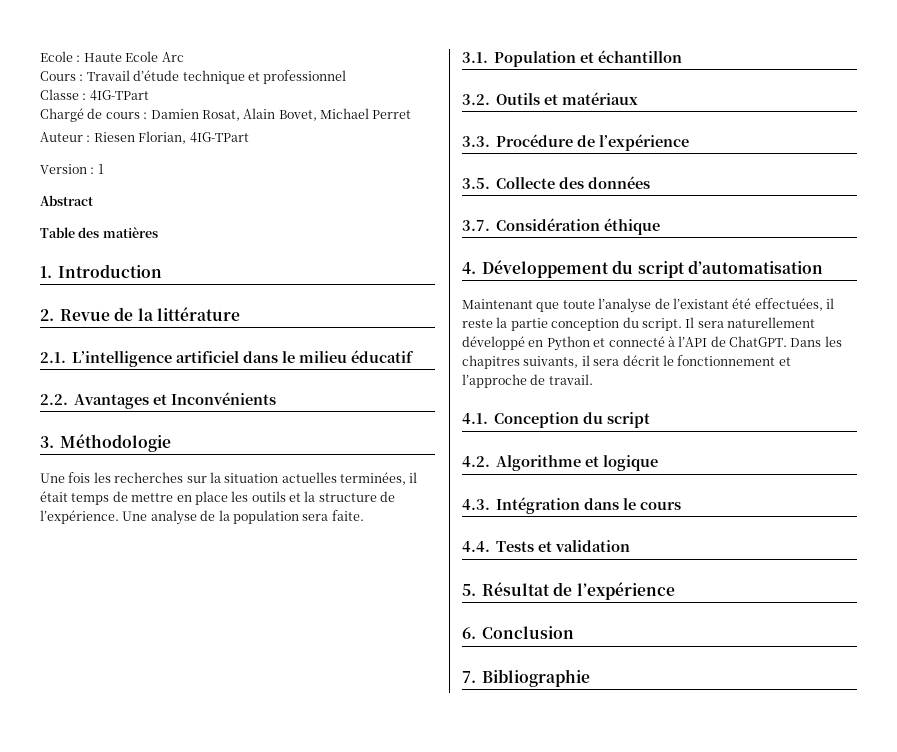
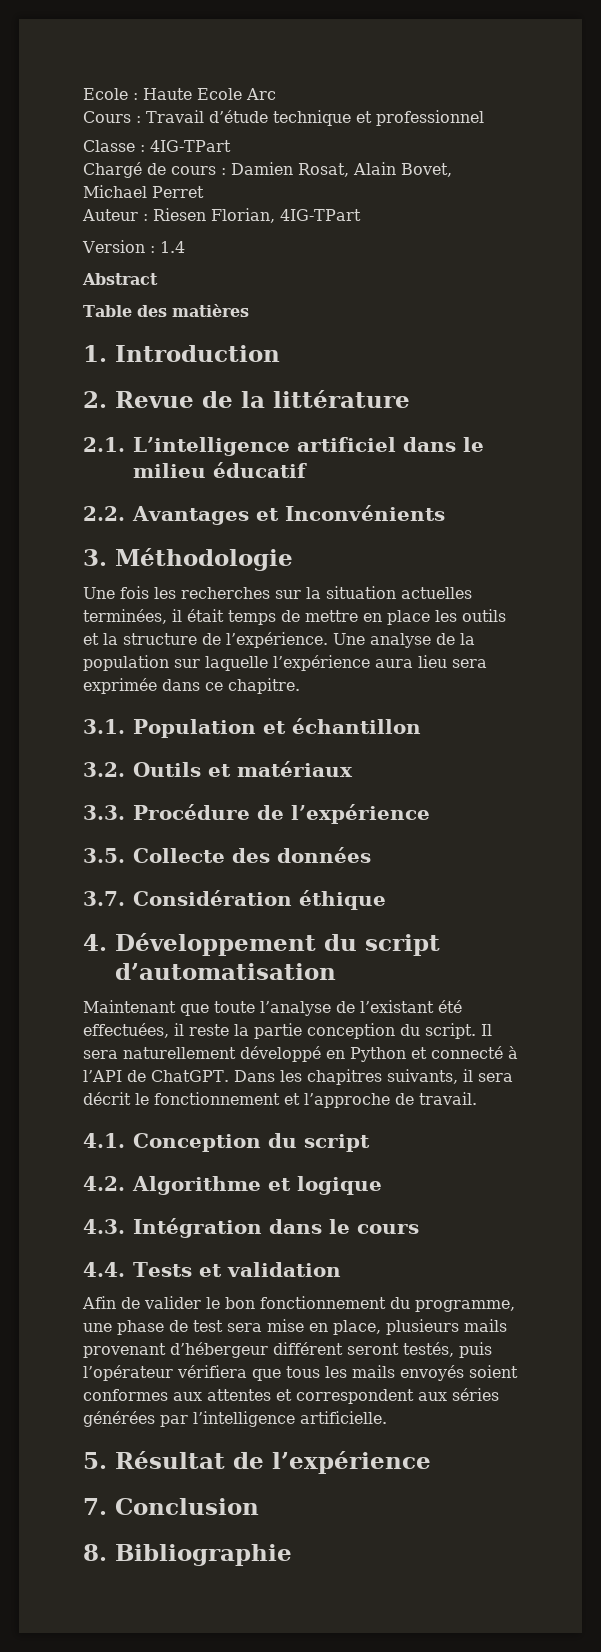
- Version : 1
+ Version : 1.4
- Une analyse de la population sera faite.
+ Une analyse de la population sur laquelle l’expérience aura lieu sera exprimée dans ce chapitre.
+ Afin de valider le bon fonctionnement du programme, une phase de test sera mise en place, plusieurs mails provenant d’hébergeur différent seront testés, puis l’opérateur vérifiera que tous les mails envoyés soient conformes aux attentes et correspondent aux séries générées par l’intelligence artificielle.
- 6. Conclusion
+ 7. Conclusion
- 7. Bibliographie
+ 8. Bibliographie

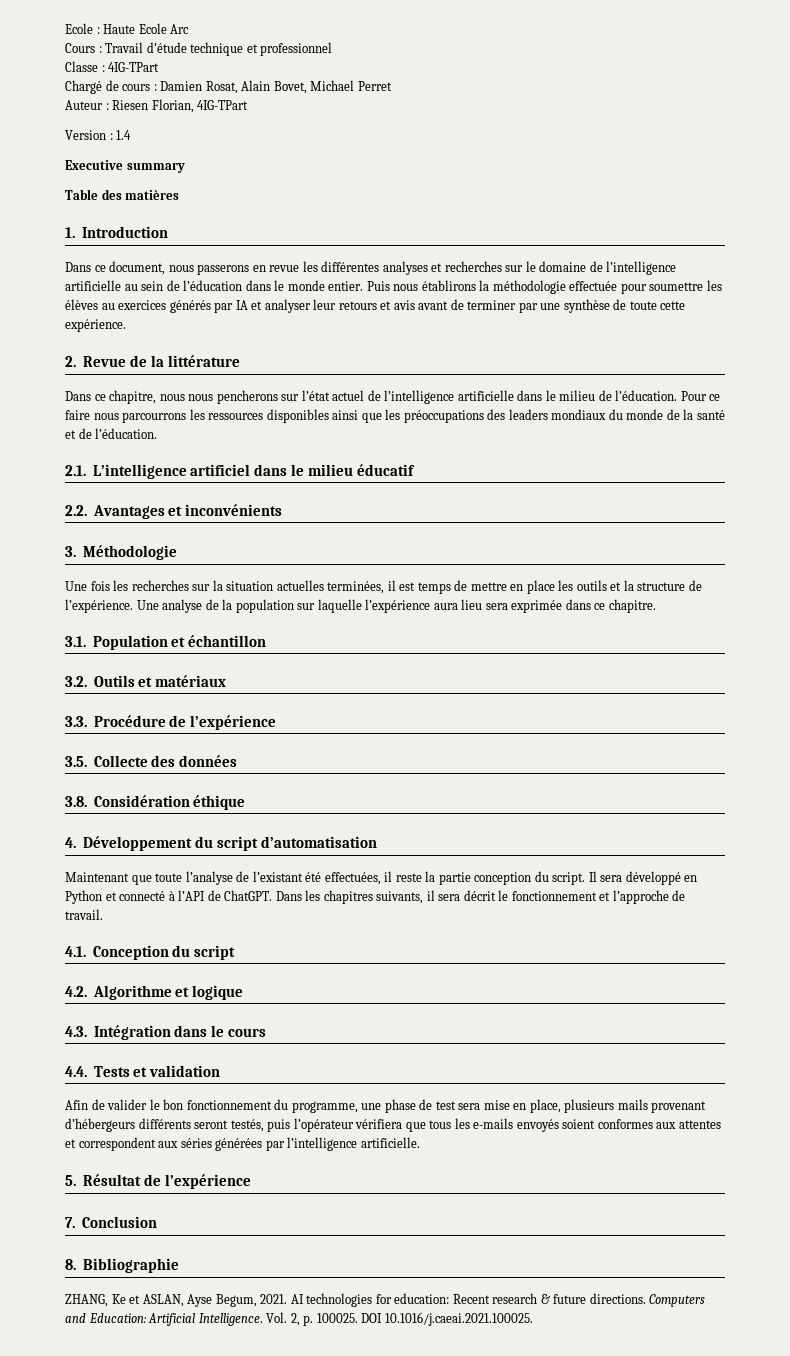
- Abstract
+ Executive summary
+ Dans ce document, nous passerons en revue les différentes analyses et recherches sur le domaine de l’intelligence artificielle au sein de l’éducation dans le monde entier. Puis nous établirons la méthodologie effectuée pour soumettre les élèves au exercices générés par IA et analyser leur retours et avis avant de terminer par une synthèse de toute cette expérience.
+ Dans ce chapitre, nous nous pencherons sur l’état actuel de l’intelligence artificielle dans le milieu de l’éducation. Pour ce faire nous parcourrons les ressources disponibles ainsi que les préoccupations des leaders mondiaux du monde de la santé et de l’éducation.
- 2.2. Avantages et Inconvénients
+ 2.2. Avantages et inconvénients
- Une fois les recherches sur la situation actuelles terminées, il était temps de mettre en place les outils et la structure de l’expérience.
+ Une fois les recherches sur la situation actuelles terminées, il est temps de mettre en place les outils et la structure de l’expérience.
- 3.7. Considération éthique
+ 3.8. Considération éthique
- Il sera naturellement développé en Python et connecté à l’API de ChatGPT.
+ Il sera développé en Python et connecté à l’API de ChatGPT.
- Afin de valider le bon fonctionnement du programme, une phase de test sera mise en place, plusieurs mails provenant d’hébergeur différent seront testés, puis l’opérateur vérifiera que tous les mails envoyés soient conformes aux attentes et correspondent aux séries générées par l’intelligence artificielle.
+ Afin de valider le bon fonctionnement du programme, une phase de test sera mise en place, plusieurs mails provenant d’hébergeurs différents seront testés, puis l’opérateur vérifiera que tous les e-mails envoyés soient conformes aux attentes et correspondent aux séries générées par l’intelligence artificielle.
+ ZHANG, Ke et ASLAN, Ayse Begum, 2021. AI technologies for education: Recent research & future directions. Computers and Education: Artificial Intelligence. Vol. 2, p. 100025. DOI 10.1016/j.caeai.2021.100025.

